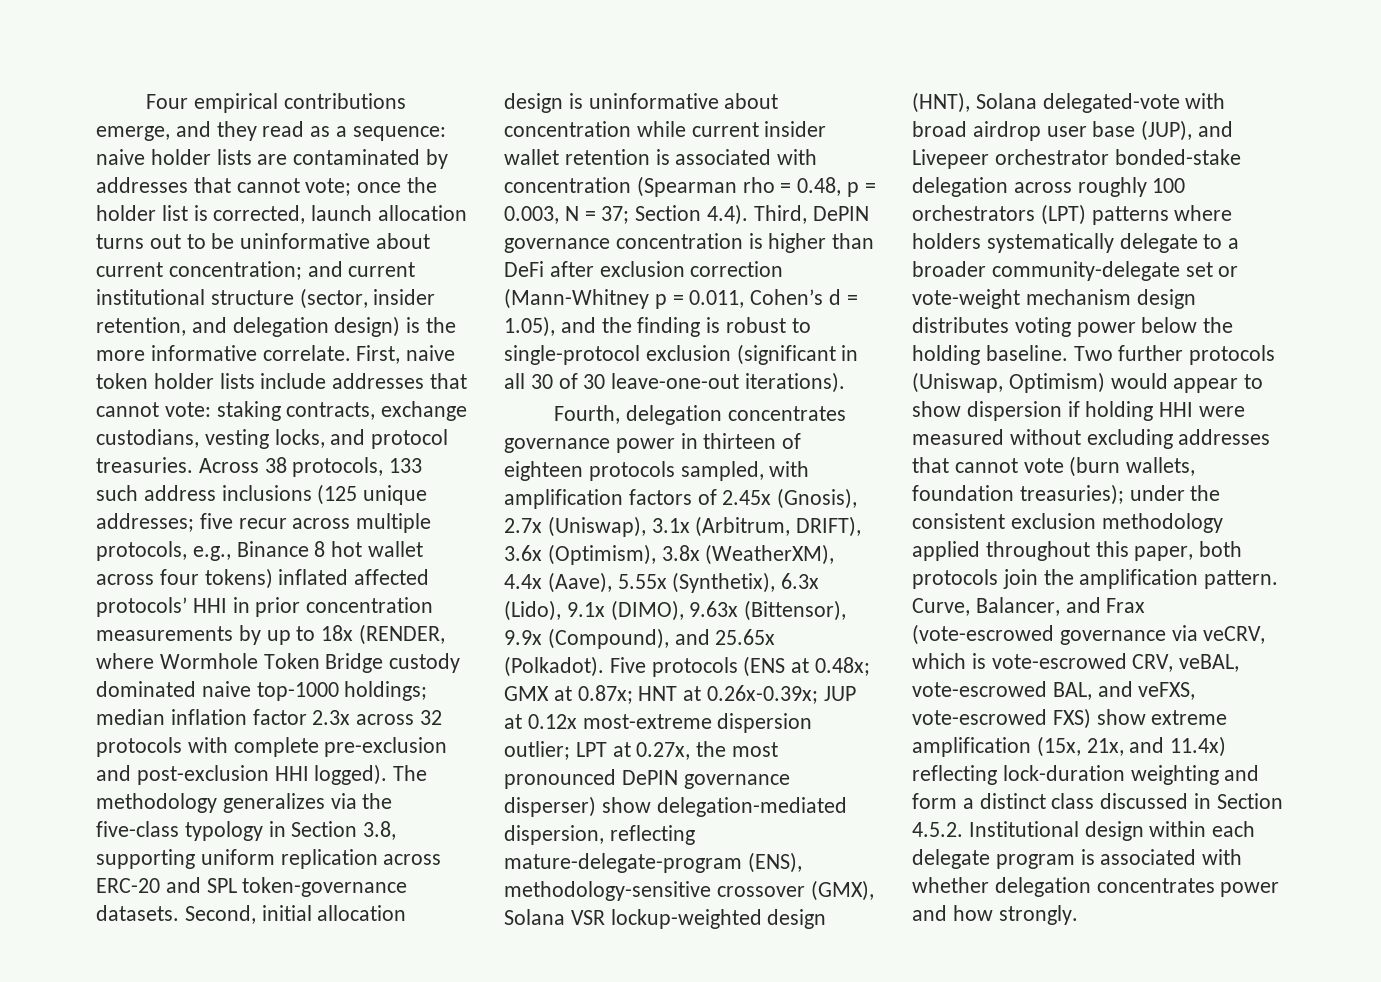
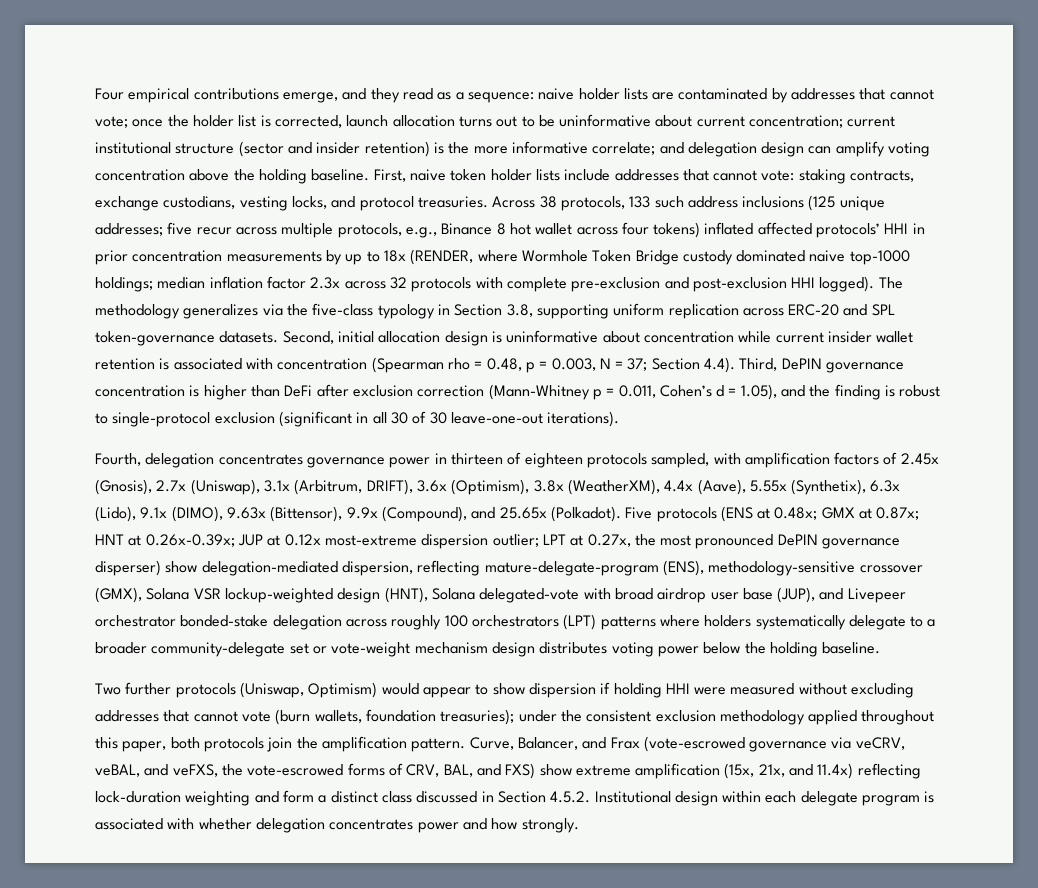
- Four empirical contributions emerge, and they read as a sequence: naive holder lists are contaminated by addresses that cannot vote; once the holder list is corrected, launch allocation turns out to be uninformative about current concentration; and current institutional structure (sector, insider retention, and delegation design) is the more informative correlate.
+ Four empirical contributions emerge, and they read as a sequence: naive holder lists are contaminated by addresses that cannot vote; once the holder list is corrected, launch allocation turns out to be uninformative about current concentration; current institutional structure (sector and insider retention) is the more informative correlate; and delegation design can amplify voting concentration above the holding baseline.
- LPT at 0.27x, the most pronounced DePIN governance disperser) show delegation-mediated dispersion, reflecting mature-delegate-program (ENS), methodology-sensitive crossover (GMX), Solana VSR lockup-weighted design (HNT), Solana delegated-vote with broad airdrop user base (JUP), and Livepeer orchestrator bonded-stake delegation across roughly 100 orchestrators (LPT) patterns where holders systematically delegate to a broader community-delegate set or vote-weight mechanism design distributes voting power below the holding baseline. Two further protocols (Uniswap, Optimism) would appear to show dispersion if holding HHI were measured without excluding addresses that cannot vote (burn wallets, foundation treasuries);
+ LPT at 0.27x, the most pronounced DePIN governance disperser) show delegation-mediated dispersion, reflecting mature-delegate-program (ENS), methodology-sensitive crossover (GMX), Solana VSR lockup-weighted design (HNT), Solana delegated-vote with broad airdrop user base (JUP), and Livepeer orchestrator bonded-stake delegation across roughly 100 orchestrators (LPT) patterns where holders systematically delegate to a broader community-delegate set or vote-weight mechanism design distributes voting power below the holding baseline.
+ Two further protocols (Uniswap, Optimism) would appear to show dispersion if holding HHI were measured without excluding addresses that cannot vote (burn wallets, foundation treasuries);
- Curve, Balancer, and Frax (vote-escrowed governance via veCRV, which is vote-escrowed CRV, veBAL, vote-escrowed BAL, and veFXS, vote-escrowed FXS) show extreme amplification (15x, 21x, and 11.4x) reflecting lock-duration weighting and form a distinct class discussed in Section 4.5.2. Institutional design within each delegate program is associated with whether delegation concentrates power and how strongly.
+ Curve, Balancer, and Frax (vote-escrowed governance via veCRV, veBAL, and veFXS, the vote-escrowed forms of CRV, BAL, and FXS) show extreme amplification (15x, 21x, and 11.4x) reflecting lock-duration weighting and form a distinct class discussed in Section 4.5.2. Institutional design within each delegate program is associated with whether delegation concentrates power and how strongly.

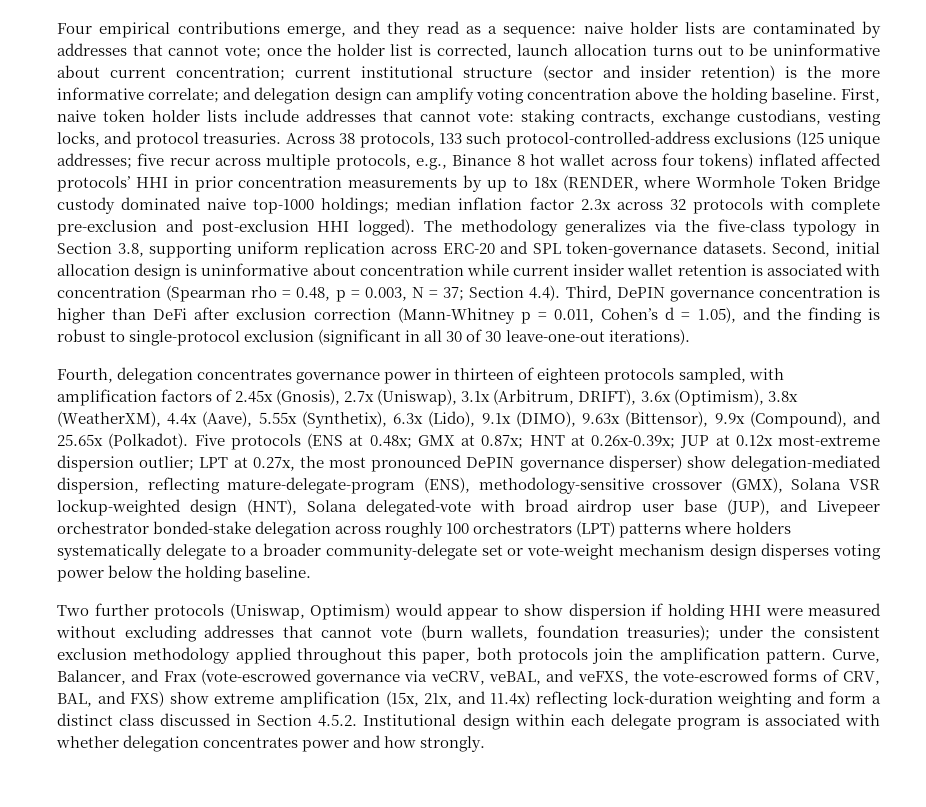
- Across 38 protocols, 133 such address inclusions (125 unique addresses; five recur across multiple protocols, e.g., Binance 8 hot wallet across four tokens) inflated affected protocols’ HHI in prior concentration measurements by up to 18x (RENDER, where Wormhole Token Bridge custody dominated naive top-1000 holdings; median inflation factor 2.3x across 32 protocols with complete pre-exclusion and post-exclusion HHI logged).
+ Across 38 protocols, 133 such protocol-controlled-address exclusions (125 unique addresses; five recur across multiple protocols, e.g., Binance 8 hot wallet across four tokens) inflated affected protocols’ HHI in prior concentration measurements by up to 18x (RENDER, where Wormhole Token Bridge custody dominated naive top-1000 holdings; median inflation factor 2.3x across 32 protocols with complete pre-exclusion and post-exclusion HHI logged).
- LPT at 0.27x, the most pronounced DePIN governance disperser) show delegation-mediated dispersion, reflecting mature-delegate-program (ENS), methodology-sensitive crossover (GMX), Solana VSR lockup-weighted design (HNT), Solana delegated-vote with broad airdrop user base (JUP), and Livepeer orchestrator bonded-stake delegation across roughly 100 orchestrators (LPT) patterns where holders systematically delegate to a broader community-delegate set or vote-weight mechanism design distributes voting power below the holding baseline.
+ LPT at 0.27x, the most pronounced DePIN governance disperser) show delegation-mediated dispersion, reflecting mature-delegate-program (ENS), methodology-sensitive crossover (GMX), Solana VSR lockup-weighted design (HNT), Solana delegated-vote with broad airdrop user base (JUP), and Livepeer orchestrator bonded-stake delegation across roughly 100 orchestrators (LPT) patterns where holders systematically delegate to a broader community-delegate set or vote-weight mechanism design disperses voting power below the holding baseline.

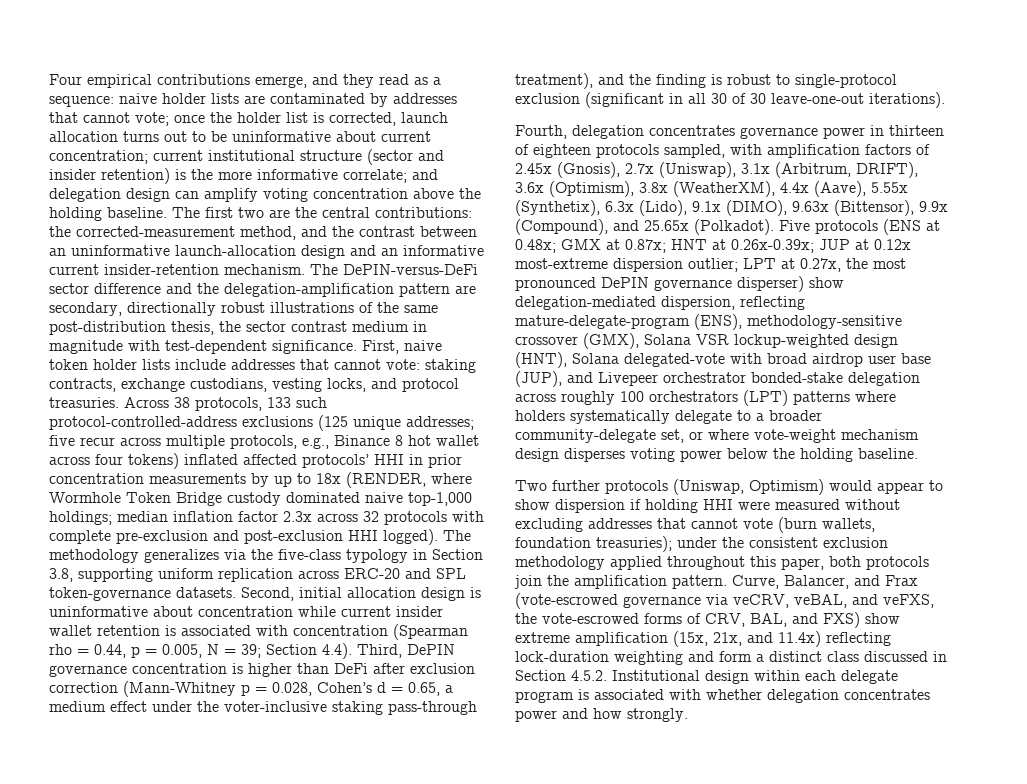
+ The first two are the central contributions: the corrected-measurement method, and the contrast between an uninformative launch-allocation design and an informative current insider-retention mechanism. The DePIN-versus-DeFi sector difference and the delegation-amplification pattern are secondary, directionally robust illustrations of the same post-distribution thesis, the sector contrast medium in magnitude with test-dependent significance.
- Across 38 protocols, 133 such protocol-controlled-address exclusions (125 unique addresses; five recur across multiple protocols, e.g., Binance 8 hot wallet across four tokens) inflated affected protocols’ HHI in prior concentration measurements by up to 18x (RENDER, where Wormhole Token Bridge custody dominated naive top-1000 holdings; median inflation factor 2.3x across 32 protocols with complete pre-exclusion and post-exclusion HHI logged).
+ Across 38 protocols, 133 such protocol-controlled-address exclusions (125 unique addresses; five recur across multiple protocols, e.g., Binance 8 hot wallet across four tokens) inflated affected protocols’ HHI in prior concentration measurements by up to 18x (RENDER, where Wormhole Token Bridge custody dominated naive top-1,000 holdings; median inflation factor 2.3x across 32 protocols with complete pre-exclusion and post-exclusion HHI logged).
- Second, initial allocation design is uninformative about concentration while current insider wallet retention is associated with concentration (Spearman rho = 0.48, p = 0.003, N = 37; Section 4.4). Third, DePIN governance concentration is higher than DeFi after exclusion correction (Mann-Whitney p = 0.011, Cohen’s d = 1.05), and the finding is robust to single-protocol exclusion (significant in all 30 of 30 leave-one-out iterations).
+ Second, initial allocation design is uninformative about concentration while current insider wallet retention is associated with concentration (Spearman rho = 0.44, p = 0.005, N = 39; Section 4.4). Third, DePIN governance concentration is higher than DeFi after exclusion correction (Mann-Whitney p = 0.028, Cohen’s d = 0.65, a medium effect under the voter-inclusive staking pass-through treatment), and the finding is robust to single-protocol exclusion (significant in all 30 of 30 leave-one-out iterations).
- LPT at 0.27x, the most pronounced DePIN governance disperser) show delegation-mediated dispersion, reflecting mature-delegate-program (ENS), methodology-sensitive crossover (GMX), Solana VSR lockup-weighted design (HNT), Solana delegated-vote with broad airdrop user base (JUP), and Livepeer orchestrator bonded-stake delegation across roughly 100 orchestrators (LPT) patterns where holders systematically delegate to a broader community-delegate set or vote-weight mechanism design disperses voting power below the holding baseline.
+ LPT at 0.27x, the most pronounced DePIN governance disperser) show delegation-mediated dispersion, reflecting mature-delegate-program (ENS), methodology-sensitive crossover (GMX), Solana VSR lockup-weighted design (HNT), Solana delegated-vote with broad airdrop user base (JUP), and Livepeer orchestrator bonded-stake delegation across roughly 100 orchestrators (LPT) patterns where holders systematically delegate to a broader community-delegate set, or where vote-weight mechanism design disperses voting power below the holding baseline.

